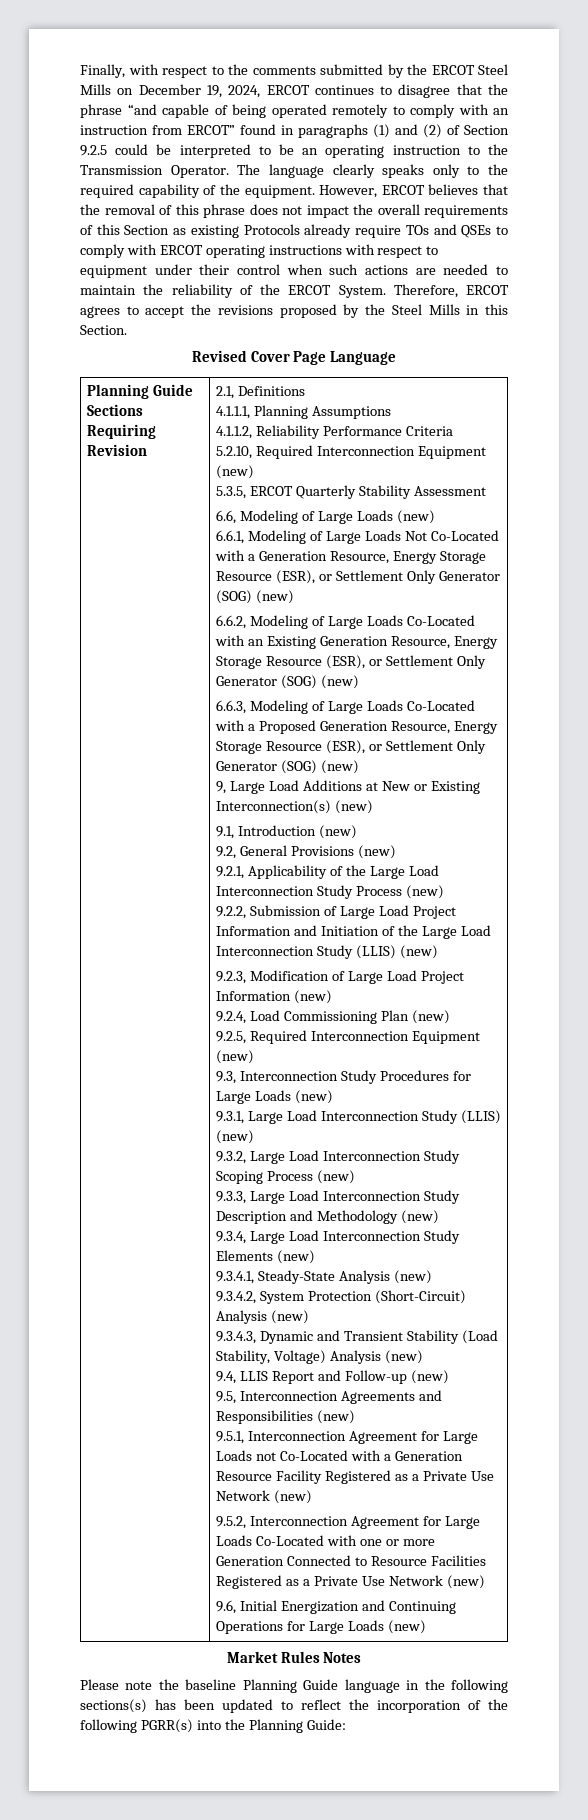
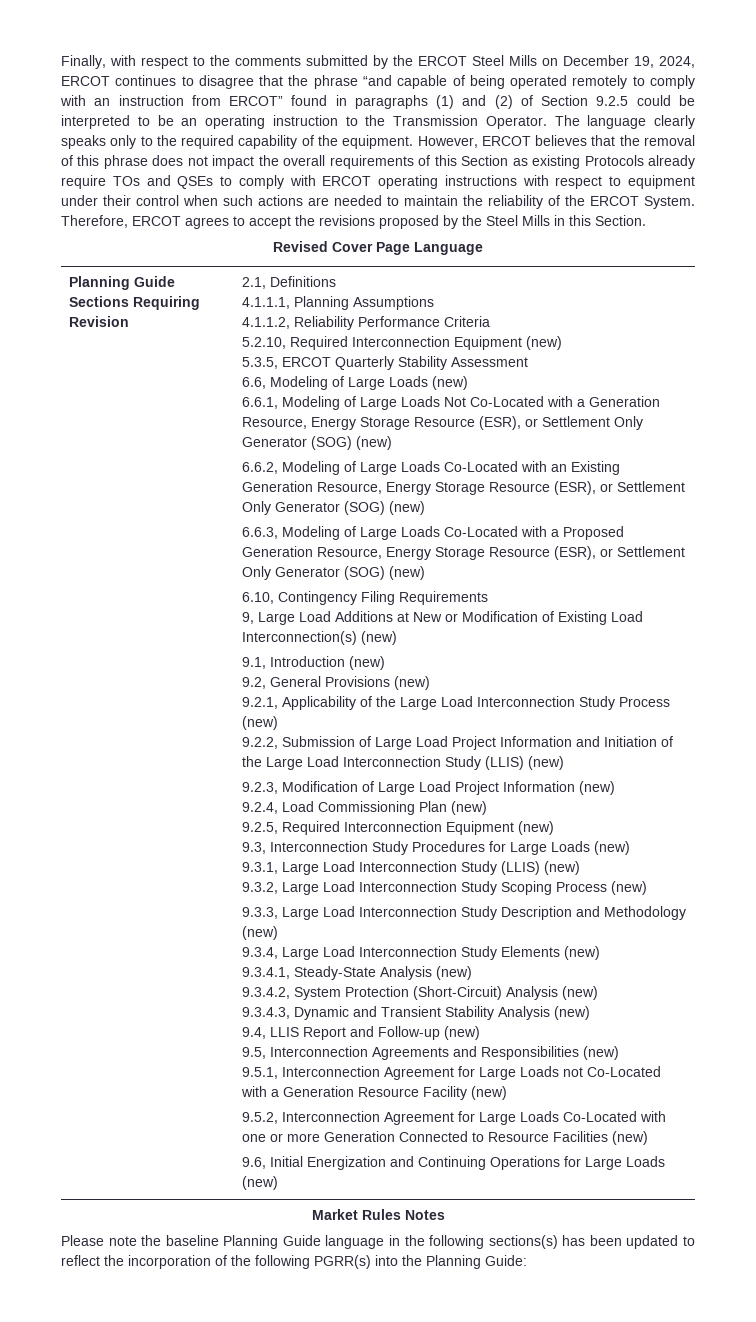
+ 6.10, Contingency Filing Requirements
- 9, Large Load Additions at New or Existing Interconnection(s) (new)
+ 9, Large Load Additions at New or Modification of Existing Load Interconnection(s) (new)
- 9.3.4.3, Dynamic and Transient Stability (Load Stability, Voltage) Analysis (new)
+ 9.3.4.3, Dynamic and Transient Stability Analysis (new)
- 9.5.1, Interconnection Agreement for Large Loads not Co-Located with a Generation Resource Facility Registered as a Private Use Network (new)
+ 9.5.1, Interconnection Agreement for Large Loads not Co-Located with a Generation Resource Facility (new)
- 9.5.2, Interconnection Agreement for Large Loads Co-Located with one or more Generation Connected to Resource Facilities Registered as a Private Use Network (new)
+ 9.5.2, Interconnection Agreement for Large Loads Co-Located with one or more Generation Connected to Resource Facilities (new)

